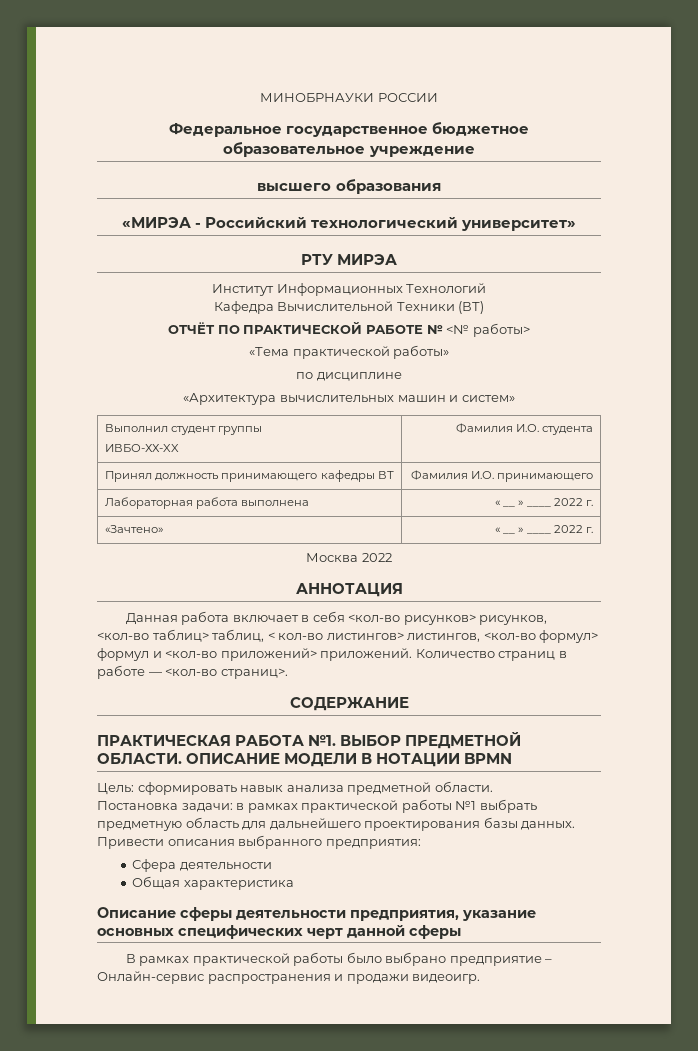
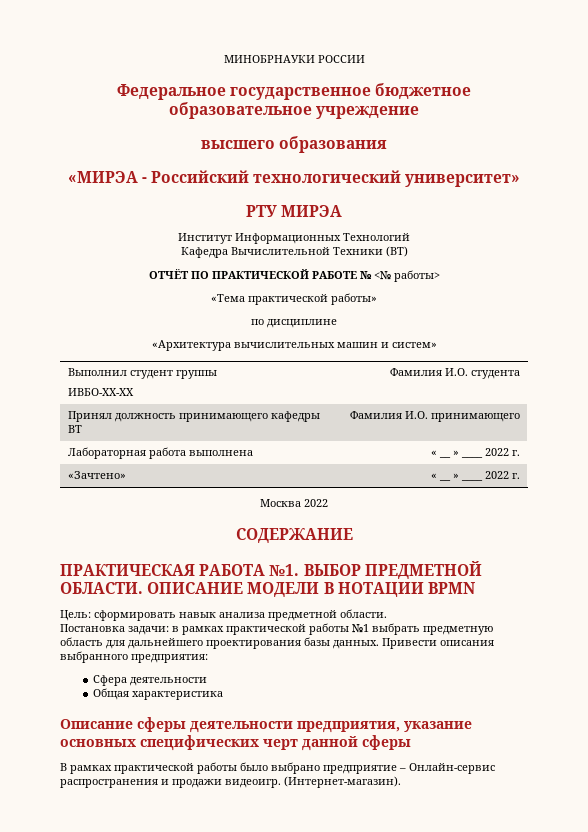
- АННОТАЦИЯ
- Данная работа включает в себя <кол-во рисунков> рисунков, <кол-во таблиц> таблиц, < кол-во листингов> листингов, <кол-во формул> формул и <кол-во приложений> приложений. Количество страниц в работе — <кол-во страниц>.
+ (Интернет-магазин).

